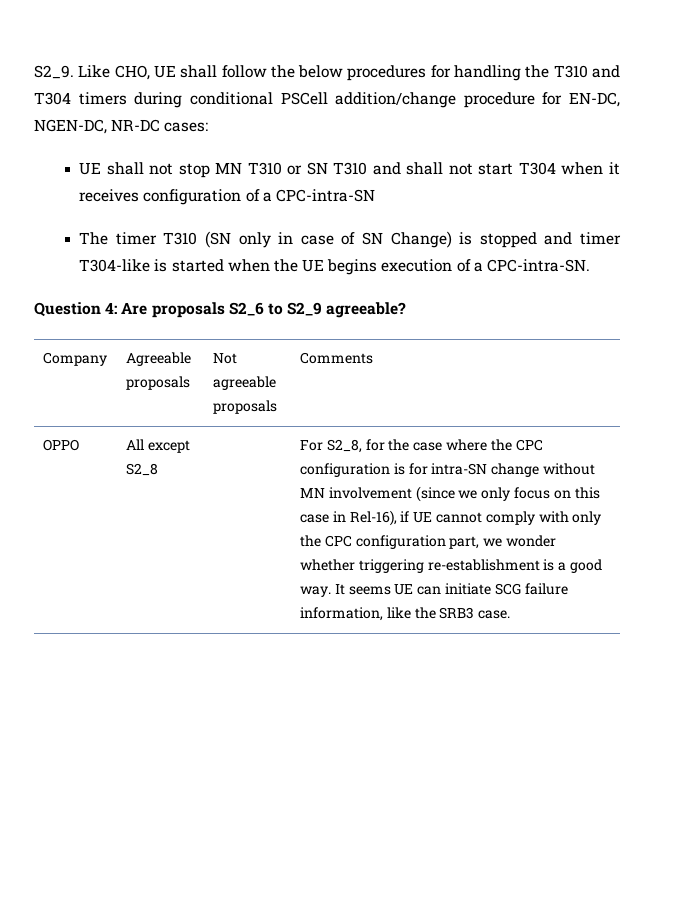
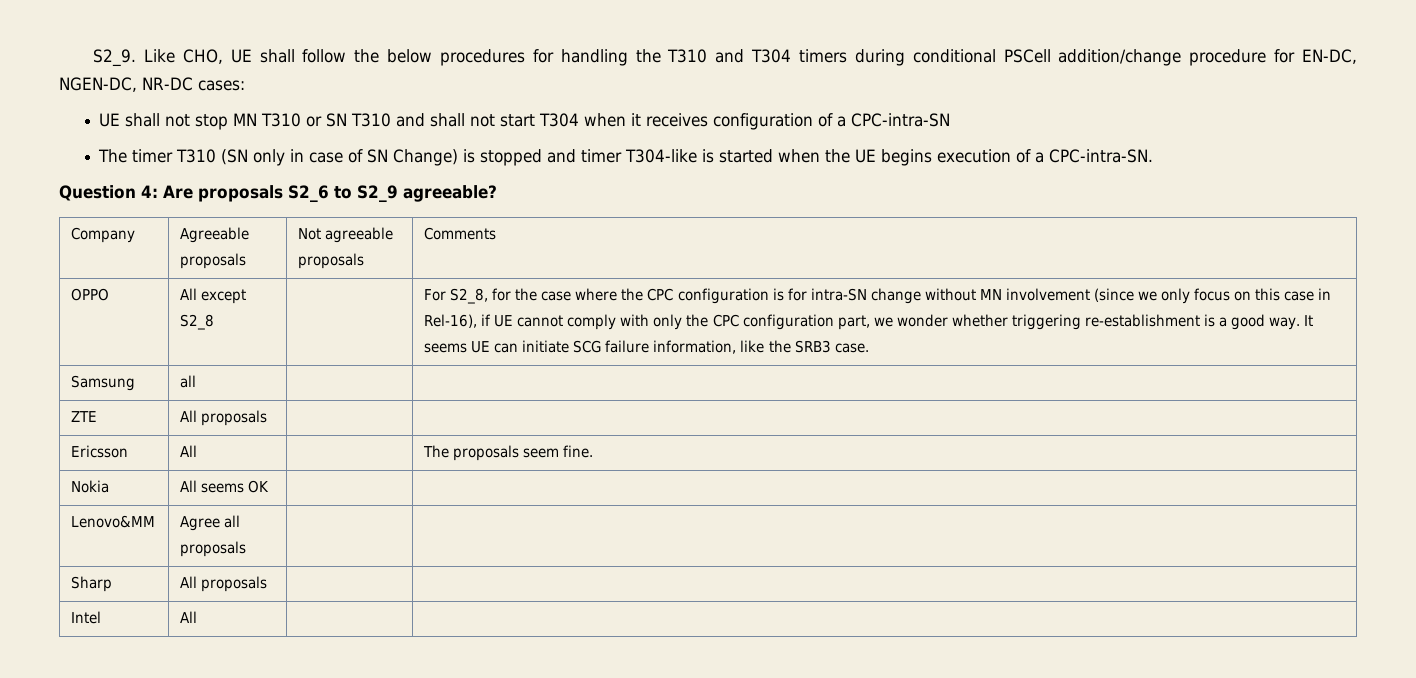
+ Samsung | all | |
+ ZTE | All proposals | |
+ Ericsson | All | | The proposals seem fine.
+ Nokia | All seems OK | |
+ Lenovo&MM | Agree all proposals | |
+ Sharp | All proposals | |
+ Intel | All | |

